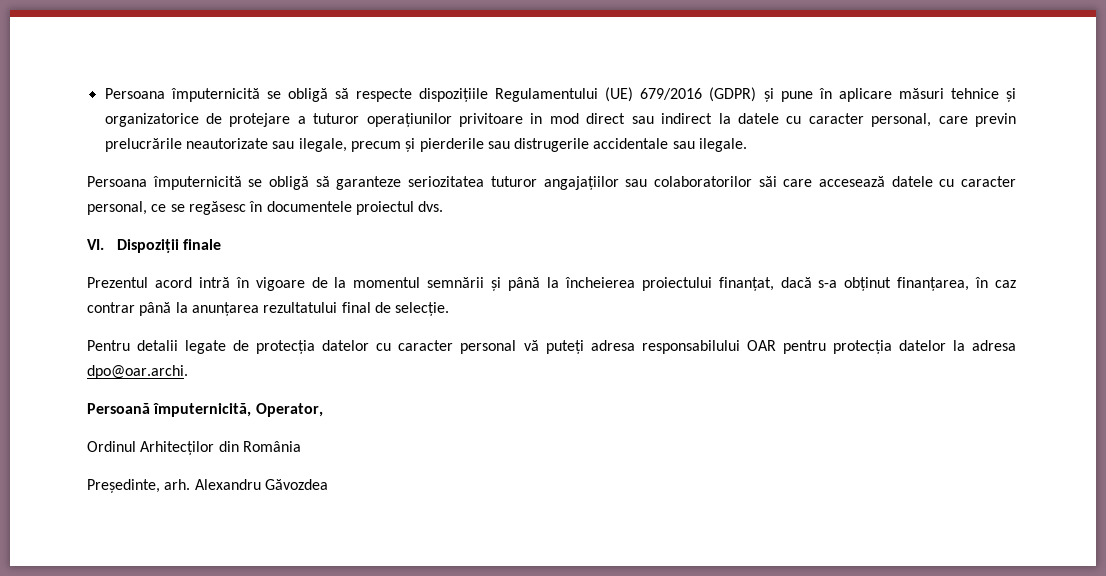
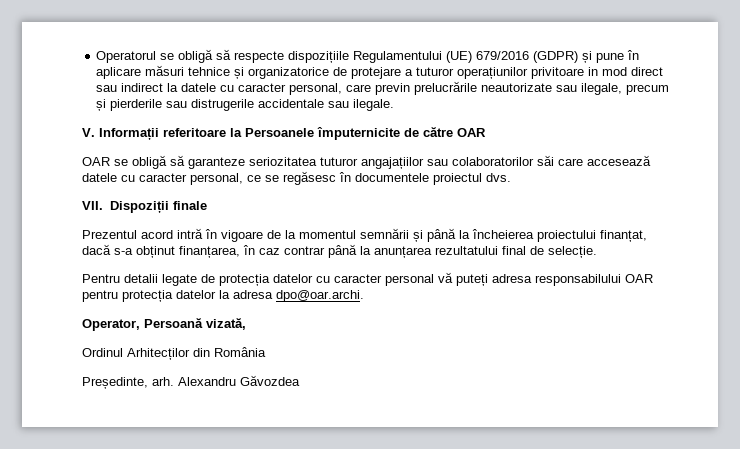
- Persoana împuternicită se obligă să respecte dispozițiile Regulamentului (UE) 679/2016 (GDPR) și pune în aplicare măsuri tehnice și organizatorice de protejare a tuturor operațiunilor privitoare in mod direct sau indirect la datele cu caracter personal, care previn prelucrările neautorizate sau ilegale, precum și pierderile sau distrugerile accidentale sau ilegale.
+ Operatorul se obligă să respecte dispozițiile Regulamentului (UE) 679/2016 (GDPR) și pune în aplicare măsuri tehnice și organizatorice de protejare a tuturor operațiunilor privitoare in mod direct sau indirect la datele cu caracter personal, care previn prelucrările neautorizate sau ilegale, precum și pierderile sau distrugerile accidentale sau ilegale.
- Persoana împuternicită se obligă să garanteze seriozitatea tuturor angajațiilor sau colaboratorilor săi care accesează datele cu caracter personal, ce se regăsesc în documentele proiectul dvs.
+ V. Informații referitoare la Persoanele împuternicite de către OAR
+ OAR se obligă să garanteze seriozitatea tuturor angajațiilor sau colaboratorilor săi care accesează datele cu caracter personal, ce se regăsesc în documentele proiectul dvs.
- VI. Dispoziții finale
+ VII. Dispoziții finale
- Persoană împuternicită, Operator,
+ Operator, Persoană vizată,

